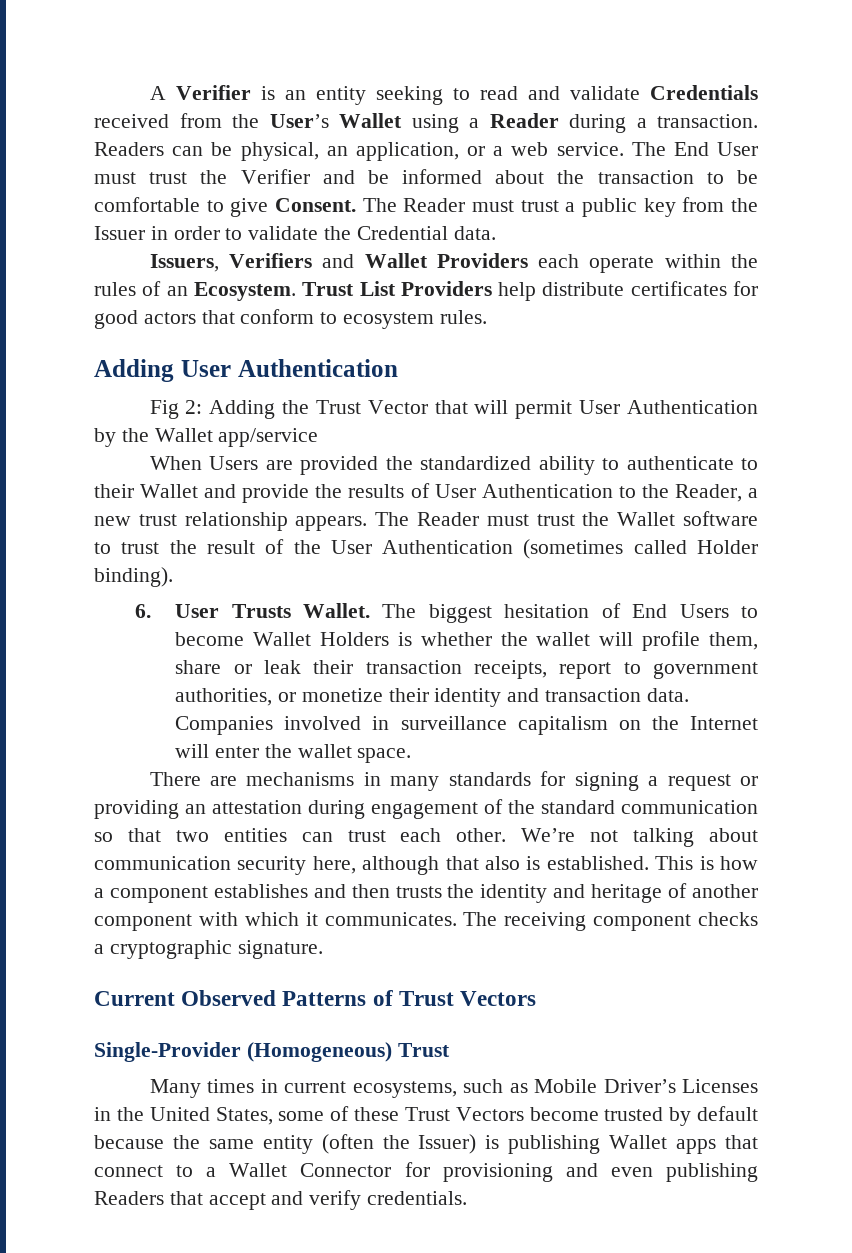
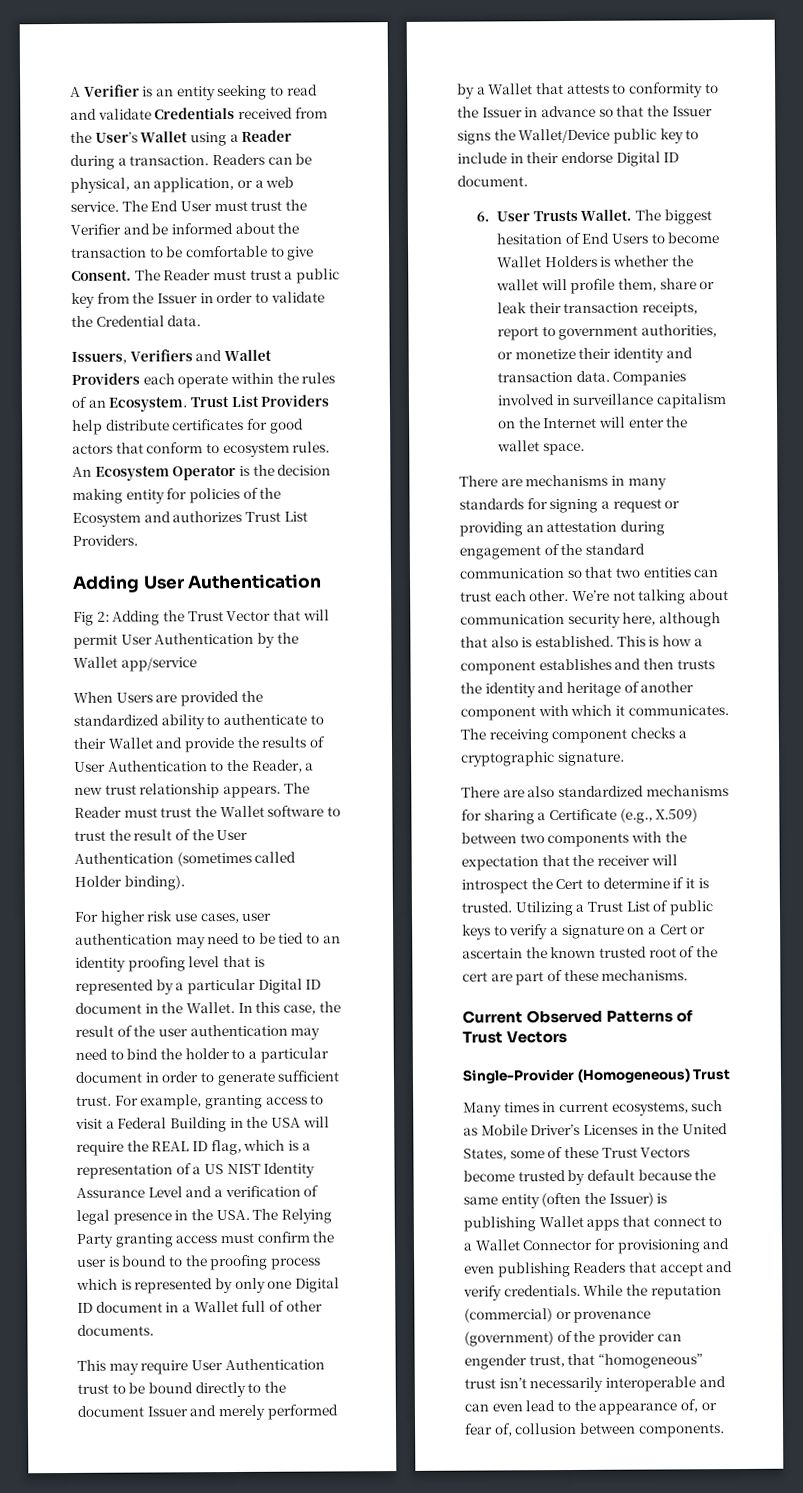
+ An Ecosystem Operator is the decision making entity for policies of the Ecosystem and authorizes Trust List Providers.
+ For higher risk use cases, user authentication may need to be tied to an identity proofing level that is represented by a particular Digital ID document in the Wallet. In this case, the result of the user authentication may need to bind the holder to a particular document in order to generate sufficient trust. For example, granting access to visit a Federal Building in the USA will require the REAL ID flag, which is a representation of a US NIST Identity Assurance Level and a verification of legal presence in the USA. The Relying Party granting access must confirm the user is bound to the proofing process which is represented by only one Digital ID document in a Wallet full of other documents.
+ This may require User Authentication trust to be bound directly to the document Issuer and merely performed by a Wallet that attests to conformity to the Issuer in advance so that the Issuer signs the Wallet/Device public key to include in their endorse Digital ID document.
+ There are also standardized mechanisms for sharing a Certificate (e.g., X.509) between two components with the expectation that the receiver will introspect the Cert to determine if it is trusted. Utilizing a Trust List of public keys to verify a signature on a Cert or ascertain the known trusted root of the cert are part of these mechanisms.
+ While the reputation (commercial) or provenance (government) of the provider can engender trust, that “homogeneous” trust isn’t necessarily interoperable and can even lead to the appearance of, or fear of, collusion between components.

